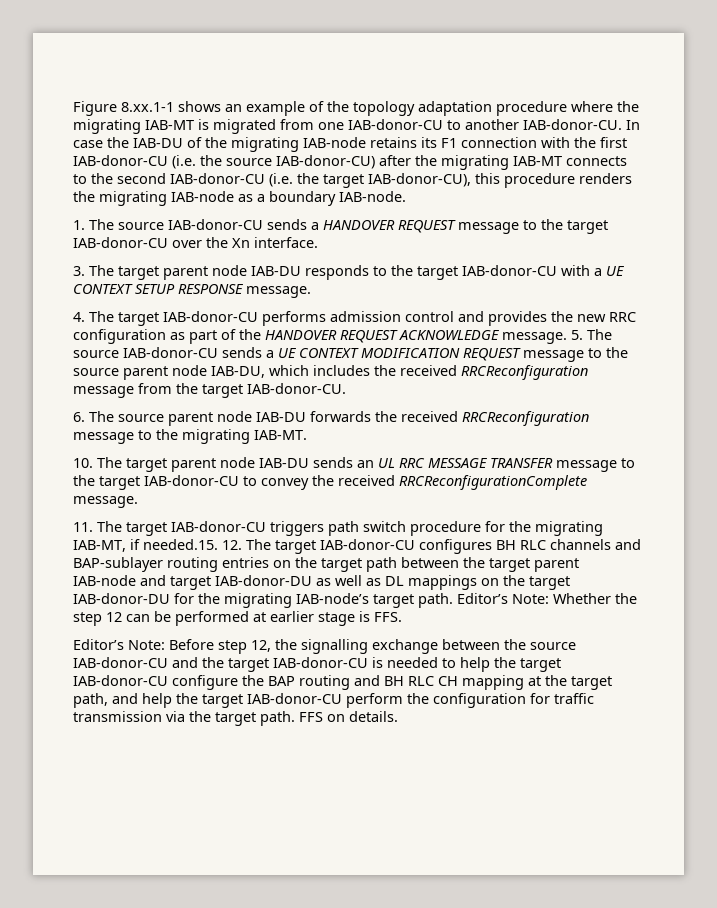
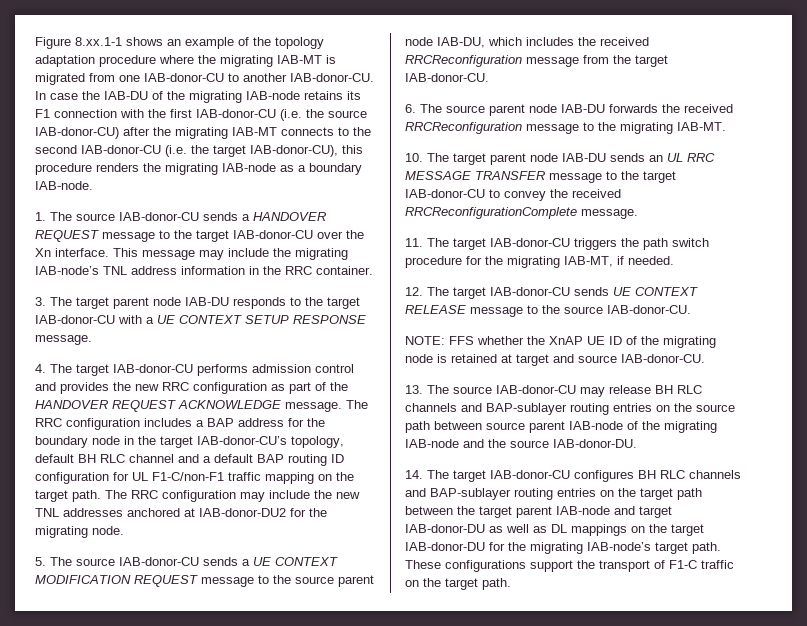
+ This message may include the migrating IAB-node’s TNL address information in the RRC container.
- 4. The target IAB-donor-CU performs admission control and provides the new RRC configuration as part of the HANDOVER REQUEST ACKNOWLEDGE message. 5. The source IAB-donor-CU sends a UE CONTEXT MODIFICATION REQUEST message to the source parent node IAB-DU, which includes the received RRCReconfiguration message from the target IAB-donor-CU.
+ 4. The target IAB-donor-CU performs admission control and provides the new RRC configuration as part of the HANDOVER REQUEST ACKNOWLEDGE message. The RRC configuration includes a BAP address for the boundary node in the target IAB-donor-CU’s topology, default BH RLC channel and a default BAP routing ID configuration for UL F1-C/non-F1 traffic mapping on the target path. The RRC configuration may include the new TNL addresses anchored at IAB-donor-DU2 for the migrating node.
+ 5. The source IAB-donor-CU sends a UE CONTEXT MODIFICATION REQUEST message to the source parent node IAB-DU, which includes the received RRCReconfiguration message from the target IAB-donor-CU.
- 11. The target IAB-donor-CU triggers path switch procedure for the migrating IAB-MT, if needed.15. 12. The target IAB-donor-CU configures BH RLC channels and BAP-sublayer routing entries on the target path between the target parent IAB-node and target IAB-donor-DU as well as DL mappings on the target IAB-donor-DU for the migrating IAB-node’s target path.
+ 11. The target IAB-donor-CU triggers the path switch procedure for the migrating IAB-MT, if needed.
+ 12. The target IAB-donor-CU sends UE CONTEXT RELEASE message to the source IAB-donor-CU.
+ NOTE: FFS whether the XnAP UE ID of the migrating node is retained at target and source IAB-donor-CU.
+ 13. The source IAB-donor-CU may release BH RLC channels and BAP-sublayer routing entries on the source path between source parent IAB-node of the migrating IAB-node and the source IAB-donor-DU.
+ 14. The target IAB-donor-CU configures BH RLC channels and BAP-sublayer routing entries on the target path between the target parent IAB-node and target IAB-donor-DU as well as DL mappings on the target IAB-donor-DU for the migrating IAB-node’s target path.
- Editor’s Note: Whether the step 12 can be performed at earlier stage is FFS.
- Editor’s Note: Before step 12, the signalling exchange between the source IAB-donor-CU and the target IAB-donor-CU is needed to help the target IAB-donor-CU configure the BAP routing and BH RLC CH mapping at the target path, and help the target IAB-donor-CU perform the configuration for traffic transmission via the target path. FFS on details.
+ These configurations support the transport of F1-C traffic on the target path.

